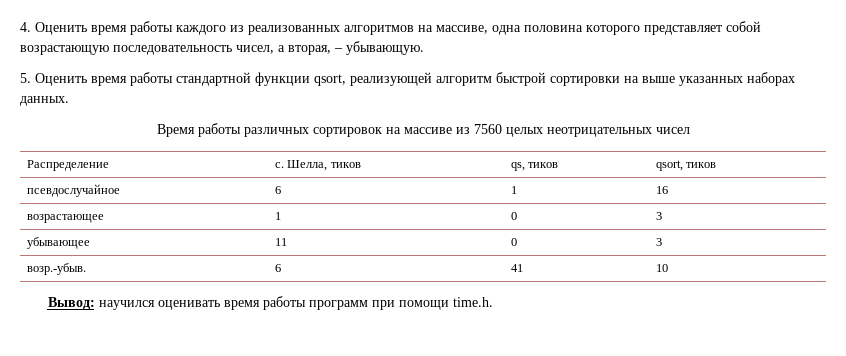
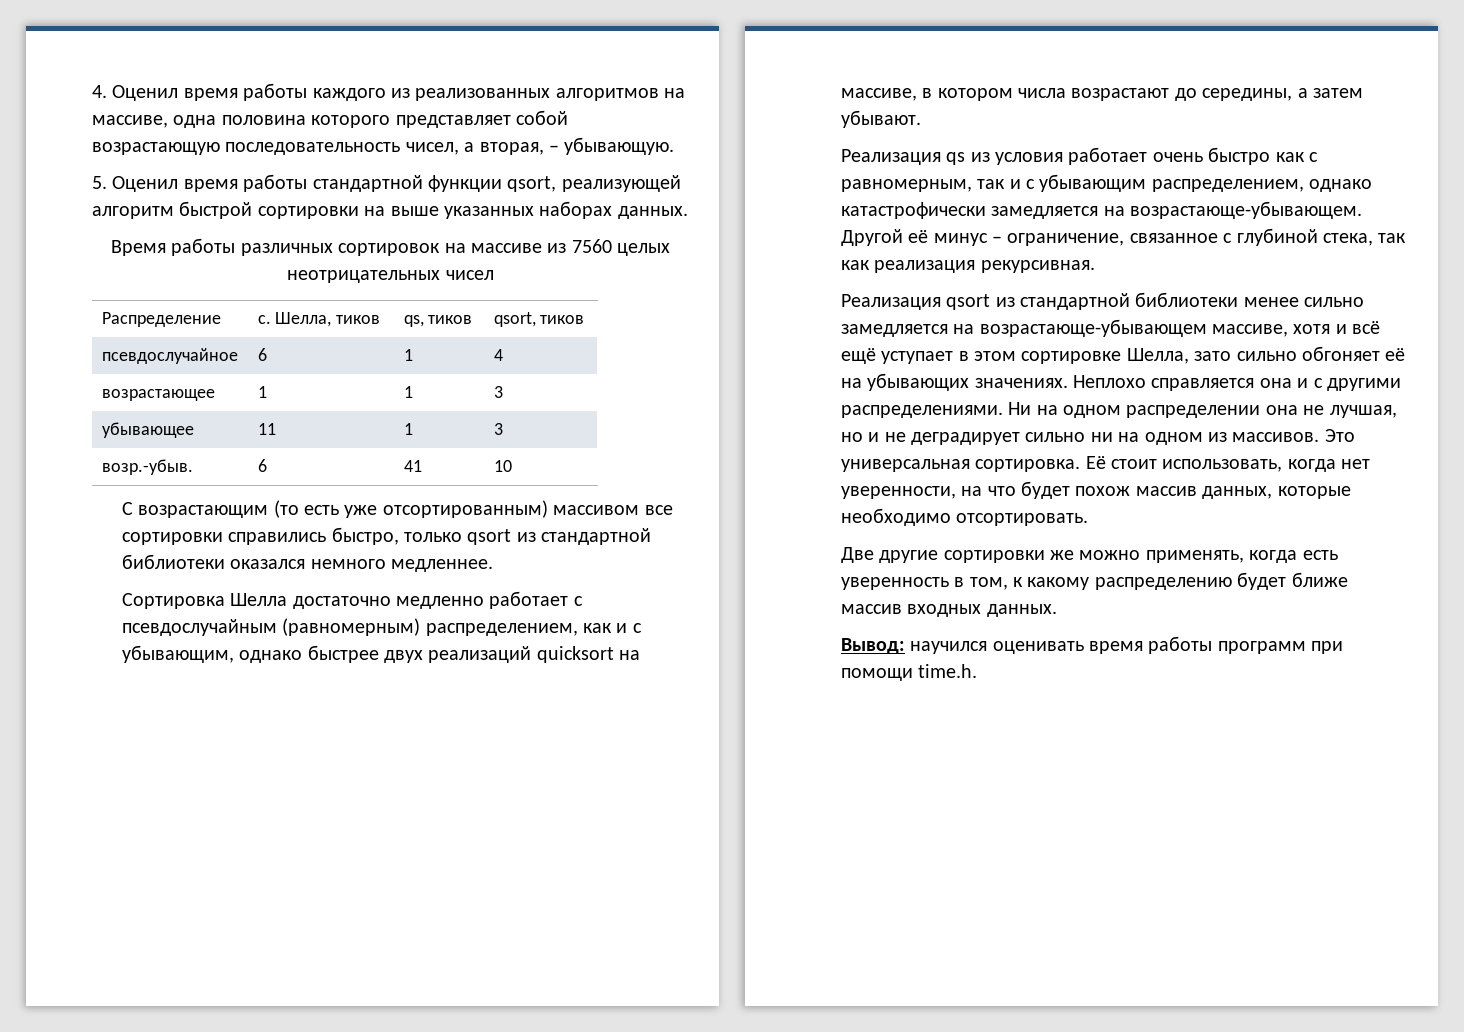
- 4. Оценить время работы каждого из реализованных алгоритмов на массиве, одна половина которого представляет собой возрастающую последовательность чисел, а вторая, – убывающую.
+ 4. Оценил время работы каждого из реализованных алгоритмов на массиве, одна половина которого представляет собой возрастающую последовательность чисел, а вторая, – убывающую.
- 5. Оценить время работы стандартной функции qsort, реализующей алгоритм быстрой сортировки на выше указанных наборах данных.
+ 5. Оценил время работы стандартной функции qsort, реализующей алгоритм быстрой сортировки на выше указанных наборах данных.
- псевдослучайное | 6 | 1 | 16
+ псевдослучайное | 6 | 1 | 4
- возрастающее | 1 | 0 | 3
+ возрастающее | 1 | 1 | 3
- убывающее | 11 | 0 | 3
+ убывающее | 11 | 1 | 3
+ С возрастающим (то есть уже отсортированным) массивом все сортировки справились быстро, только qsort из стандартной библиотеки оказался немного медленнее.
+ Сортировка Шелла достаточно медленно работает с псевдослучайным (равномерным) распределением, как и с убывающим, однако быстрее двух реализаций quicksort на массиве, в котором числа возрастают до середины, а затем убывают.
+ Реализация qs из условия работает очень быстро как с равномерным, так и с убывающим распределением, однако катастрофически замедляется на возрастающе-убывающем. Другой её минус – ограничение, связанное с глубиной стека, так как реализация рекурсивная.
+ Реализация qsort из стандартной библиотеки менее сильно замедляется на возрастающе-убывающем массиве, хотя и всё ещё уступает в этом сортировке Шелла, зато сильно обгоняет её на убывающих значениях. Неплохо справляется она и с другими распределениями. Ни на одном распределении она не лучшая, но и не деградирует сильно ни на одном из массивов. Это универсальная сортировка. Её стоит использовать, когда нет уверенности, на что будет похож массив данных, которые необходимо отсортировать.
+ Две другие сортировки же можно применять, когда есть уверенность в том, к какому распределению будет ближе массив входных данных.

